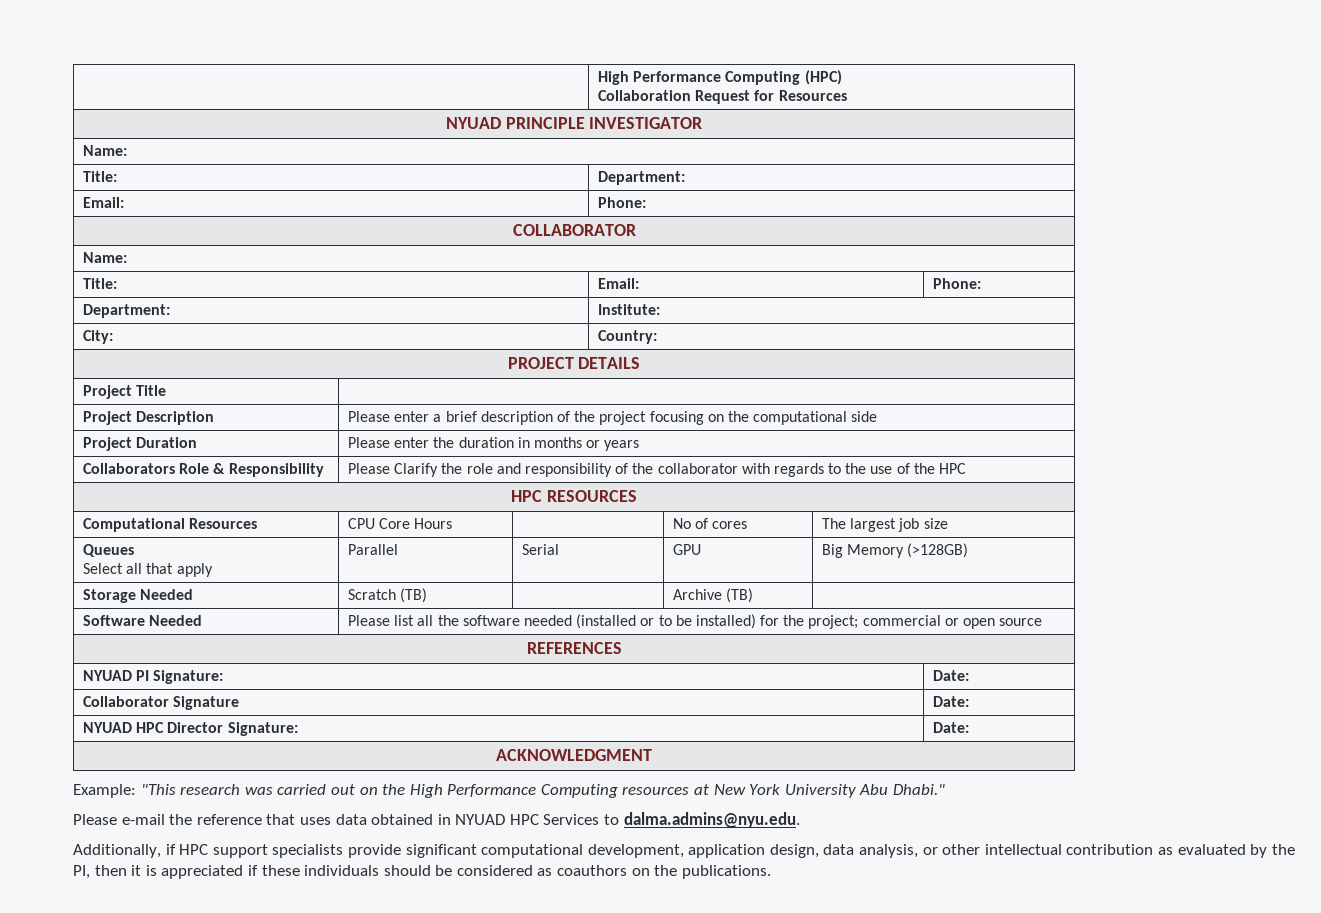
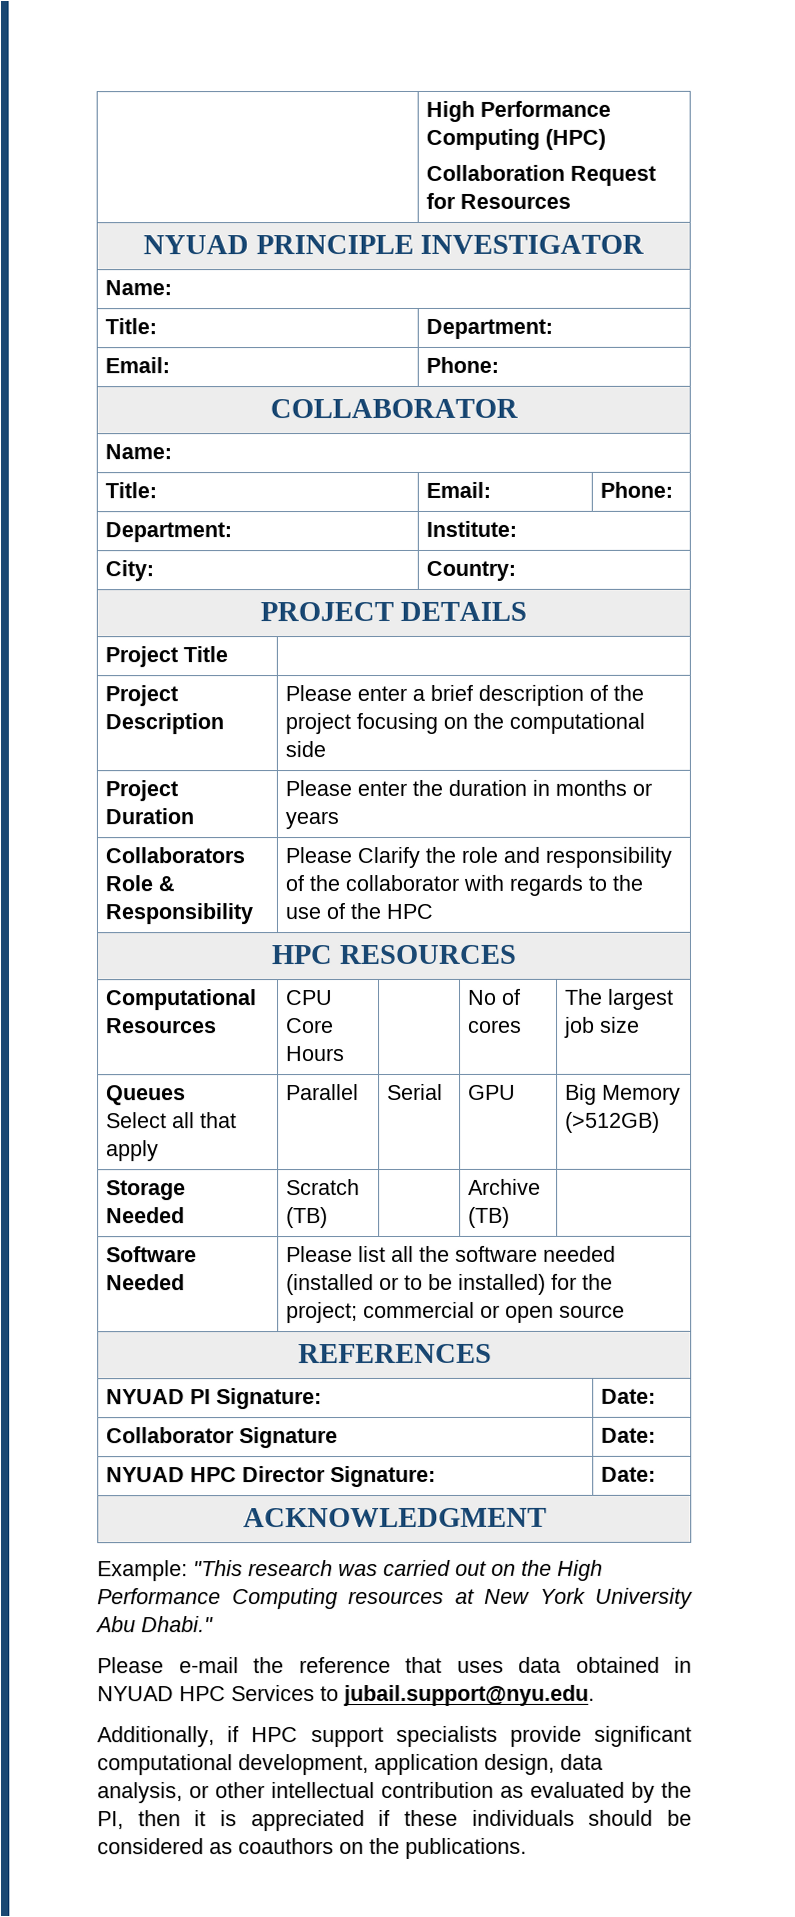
  Queues
- Select all that apply | Parallel | Serial | GPU | Big Memory (>128GB)
+ Select all that apply | Parallel | Serial | GPU | Big Memory (>512GB)
- Please e-mail the reference that uses data obtained in NYUAD HPC Services to dalma.admins@nyu.edu.
+ Please e-mail the reference that uses data obtained in NYUAD HPC Services to jubail.support@nyu.edu.

